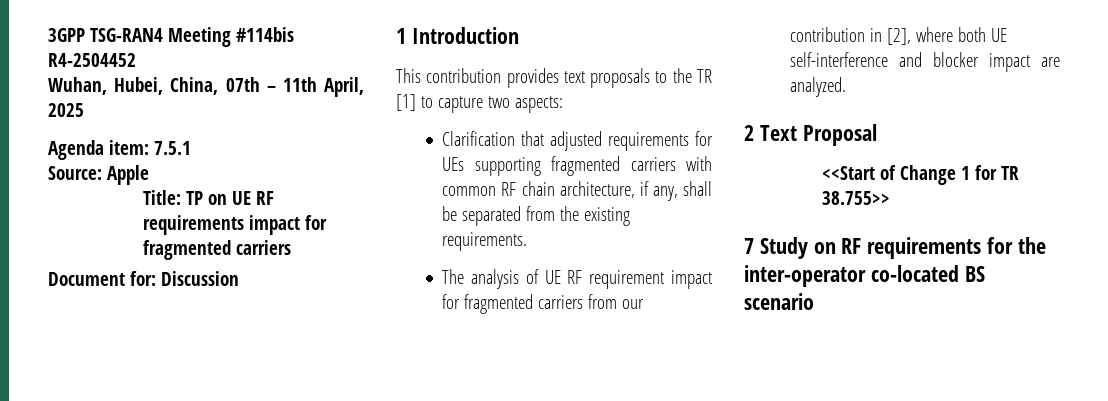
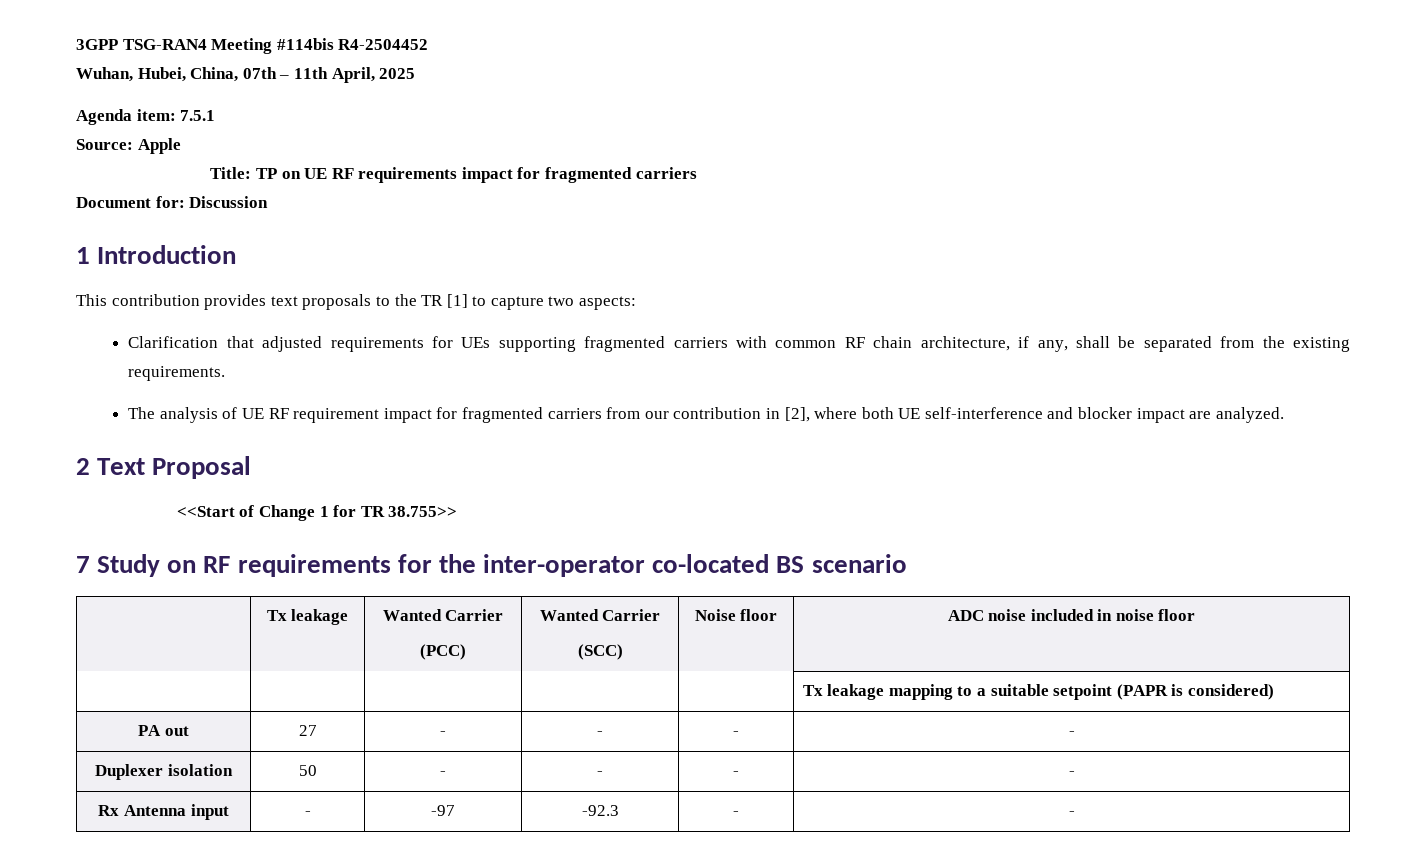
+ | Tx leakage | Wanted Carrier
+ (PCC) | Wanted Carrier
+ (SCC) | Noise floor | ADC noise included in noise floor
+ | | | | | Tx leakage mapping to a suitable setpoint (PAPR is considered)
+ PA out | 27 | - | - | - | -
+ Duplexer isolation | 50 | - | - | - | -
+ Rx Antenna input | - | -97 | -92.3 | - | -

